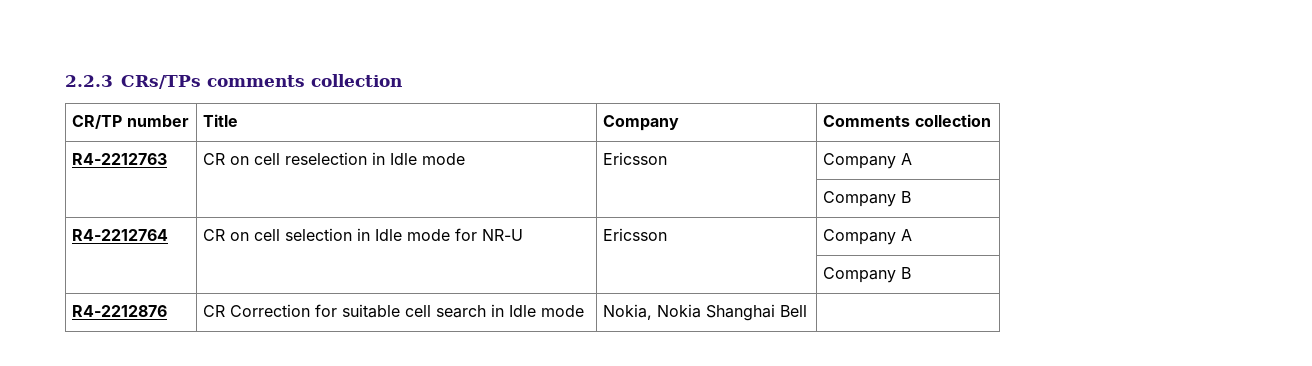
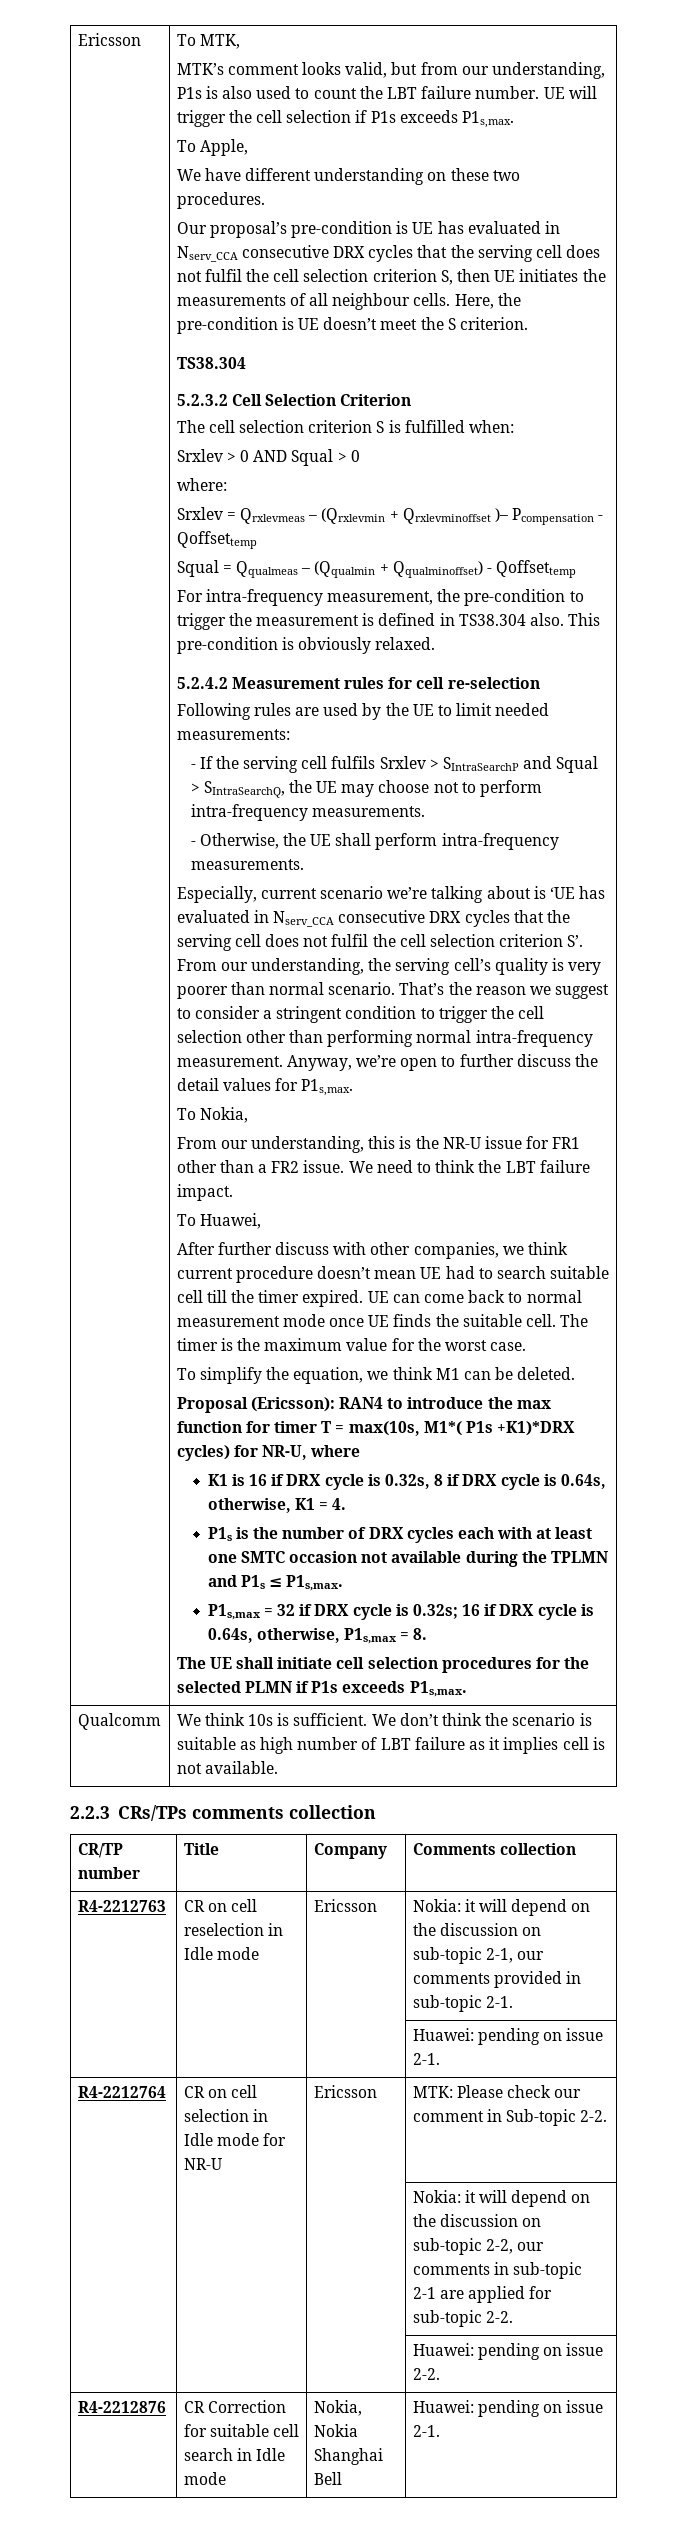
+ Ericsson | To MTK,
+ MTK’s comment looks valid, but from our understanding, P1s is also used to count the LBT failure number. UE will trigger the cell selection if P1s exceeds P1s,max.
+ To Apple,
+ We have different understanding on these two procedures.
+ Our proposal’s pre-condition is UE has evaluated in Nserv_CCA consecutive DRX cycles that the serving cell does not fulfil the cell selection criterion S, then UE initiates the measurements of all neighbour cells. Here, the pre-condition is UE doesn’t meet the S criterion.
+ TS38.304
+ 5.2.3.2 Cell Selection Criterion
+ The cell selection criterion S is fulfilled when:
+ Srxlev > 0 AND Squal > 0
+ where:
+ Srxlev = Qrxlevmeas – (Qrxlevmin + Qrxlevminoffset )– Pcompensation - Qoffsettemp
+ Squal = Qqualmeas – (Qqualmin + Qqualminoffset) - Qoffsettemp
+ For intra-frequency measurement, the pre-condition to trigger the measurement is defined in TS38.304 also. This pre-condition is obviously relaxed.
+ 5.2.4.2 Measurement rules for cell re-selection
+ Following rules are used by the UE to limit needed measurements:
+ - If the serving cell fulfils Srxlev > SIntraSearchP and Squal > SIntraSearchQ, the UE may choose not to perform intra-frequency measurements.
+ - Otherwise, the UE shall perform intra-frequency measurements.
+ Especially, current scenario we’re talking about is ‘UE has evaluated in Nserv_CCA consecutive DRX cycles that the serving cell does not fulfil the cell selection criterion S’. From our understanding, the serving cell’s quality is very poorer than normal scenario. That’s the reason we suggest to consider a stringent condition to trigger the cell selection other than performing normal intra-frequency measurement. Anyway, we’re open to further discuss the detail values for P1s,max.
+ To Nokia,
+ From our understanding, this is the NR-U issue for FR1 other than a FR2 issue. We need to think the LBT failure impact.
+ To Huawei,
+ After further discuss with other companies, we think current procedure doesn’t mean UE had to search suitable cell till the timer expired. UE can come back to normal measurement mode once UE finds the suitable cell. The timer is the maximum value for the worst case.
+ To simplify the equation, we think M1 can be deleted.
+ Proposal (Ericsson): RAN4 to introduce the max function for timer T = max(10s, M1*( P1s +K1)*DRX cycles) for NR-U, where
+ K1 is 16 if DRX cycle is 0.32s, 8 if DRX cycle is 0.64s, otherwise, K1 = 4.
+ P1s is the number of DRX cycles each with at least one SMTC occasion not available during the TPLMN and P1s ≤ P1s,max.
+ P1s,max = 32 if DRX cycle is 0.32s; 16 if DRX cycle is 0.64s, otherwise, P1s,max = 8.
+ The UE shall initiate cell selection procedures for the selected PLMN if P1s exceeds P1s,max.
+ Qualcomm | We think 10s is sufficient. We don’t think the scenario is suitable as high number of LBT failure as it implies cell is not available.
- R4-2212763 | CR on cell reselection in Idle mode | Ericsson | Company A
- | | | Company B
+ R4-2212763 | CR on cell reselection in Idle mode | Ericsson | Nokia: it will depend on the discussion on sub-topic 2-1, our comments provided in sub-topic 2-1.
+ | | | Huawei: pending on issue 2-1.
- R4-2212764 | CR on cell selection in Idle mode for NR-U | Ericsson | Company A
- | | | Company B
+ R4-2212764 | CR on cell selection in Idle mode for NR-U | Ericsson | MTK: Please check our comment in Sub-topic 2-2.
+ | | | Nokia: it will depend on the discussion on sub-topic 2-2, our comments in sub-topic 2-1 are applied for sub-topic 2-2.
+ | | | Huawei: pending on issue 2-2.
- R4-2212876 | CR Correction for suitable cell search in Idle mode | Nokia, Nokia Shanghai Bell |
+ R4-2212876 | CR Correction for suitable cell search in Idle mode | Nokia, Nokia Shanghai Bell | Huawei: pending on issue 2-1.

